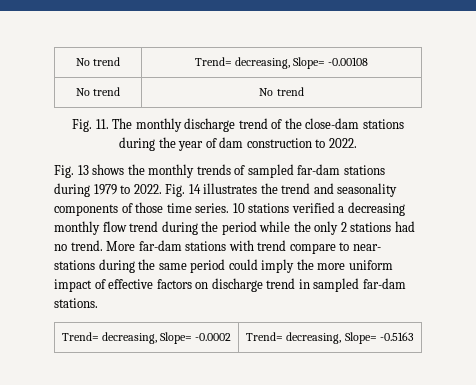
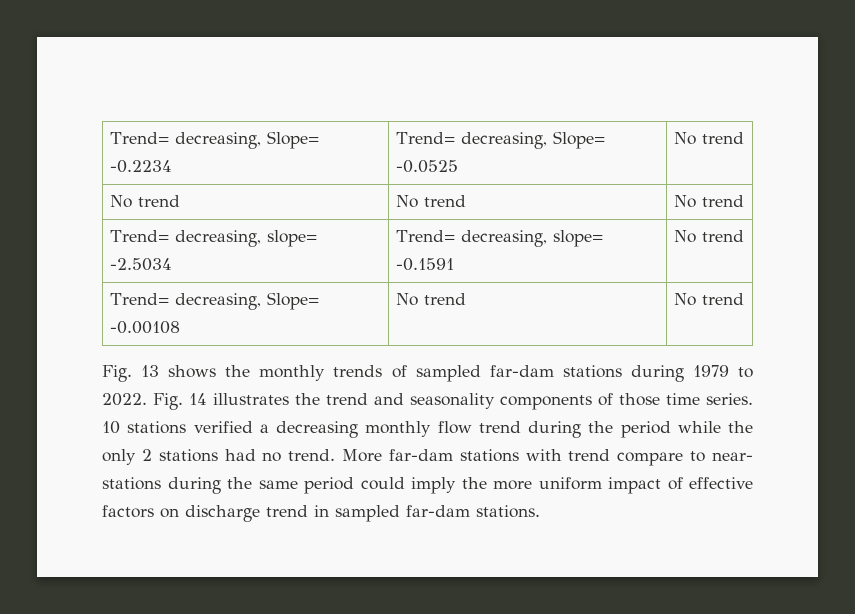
- No trend | Trend= decreasing, Slope= -0.00108
- No trend | No trend
- Fig. 11. The monthly discharge trend of the close-dam stations during the year of dam construction to 2022.
+ Trend= decreasing, Slope= -0.2234 | Trend= decreasing, Slope= -0.0525 | No trend
+ No trend | No trend | No trend
+ Trend= decreasing, slope= -2.5034 | Trend= decreasing, slope= -0.1591 | No trend
+ Trend= decreasing, Slope= -0.00108 | No trend | No trend
- Trend= decreasing, Slope= -0.0002 | Trend= decreasing, Slope= -0.5163

